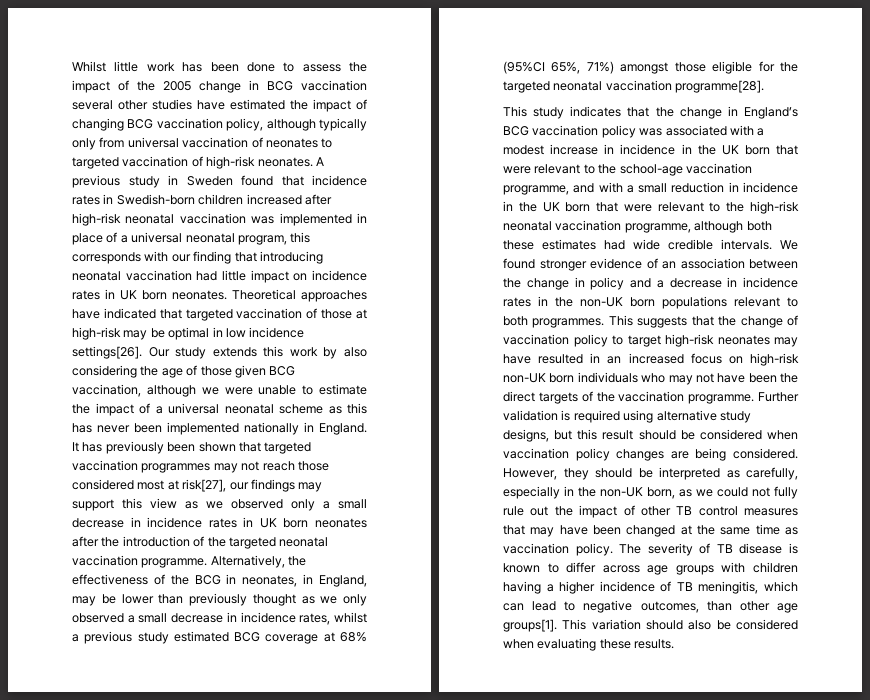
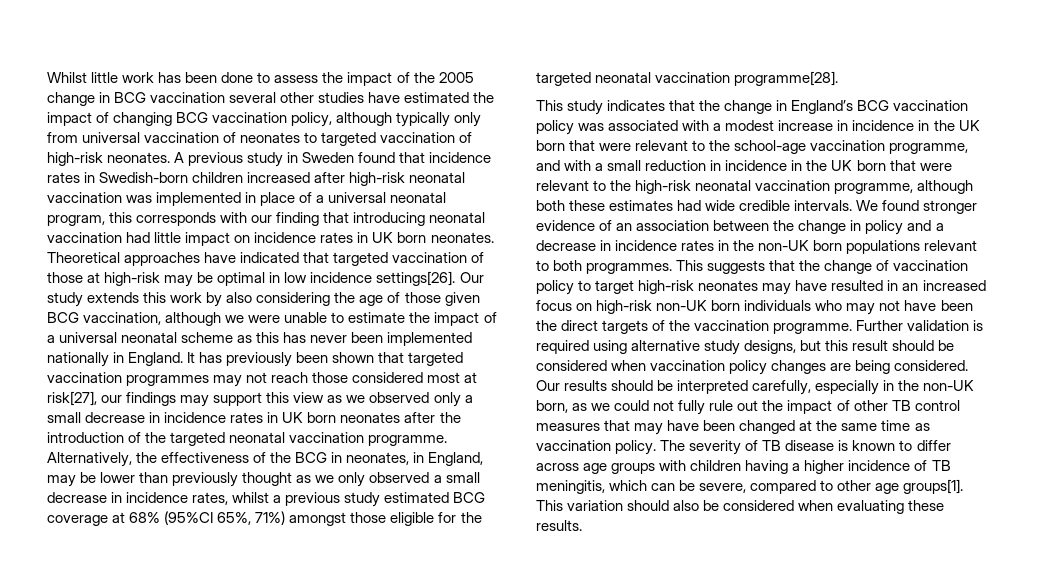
- However, they should be interpreted as carefully, especially in the non-UK born, as we could not fully rule out the impact of other TB control measures that may have been changed at the same time as vaccination policy.
+ Our results should be interpreted carefully, especially in the non-UK born, as we could not fully rule out the impact of other TB control measures that may have been changed at the same time as vaccination policy.
- The severity of TB disease is known to differ across age groups with children having a higher incidence of TB meningitis, which can lead to negative outcomes, than other age groups[1].
+ The severity of TB disease is known to differ across age groups with children having a higher incidence of TB meningitis, which can be severe, compared to other age groups[1].

